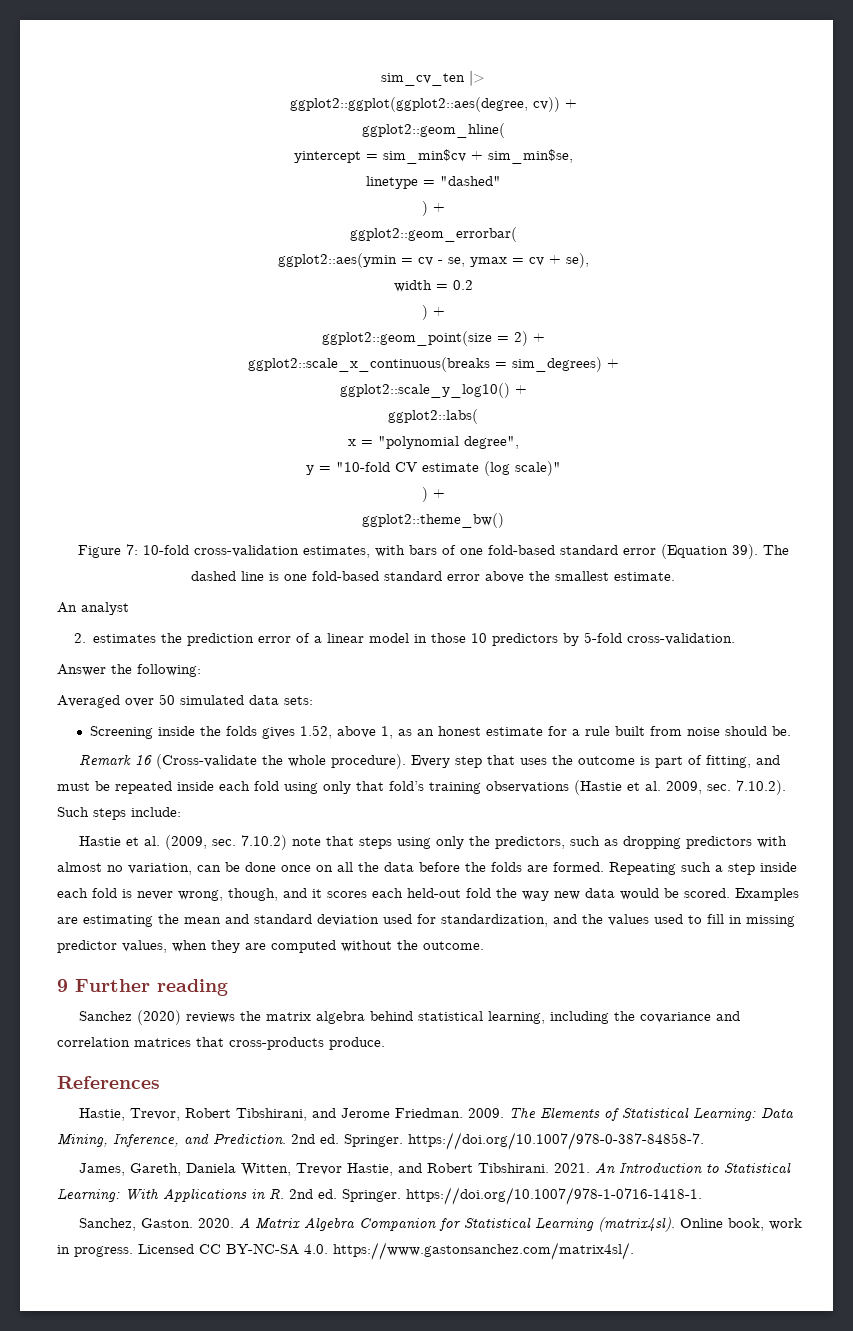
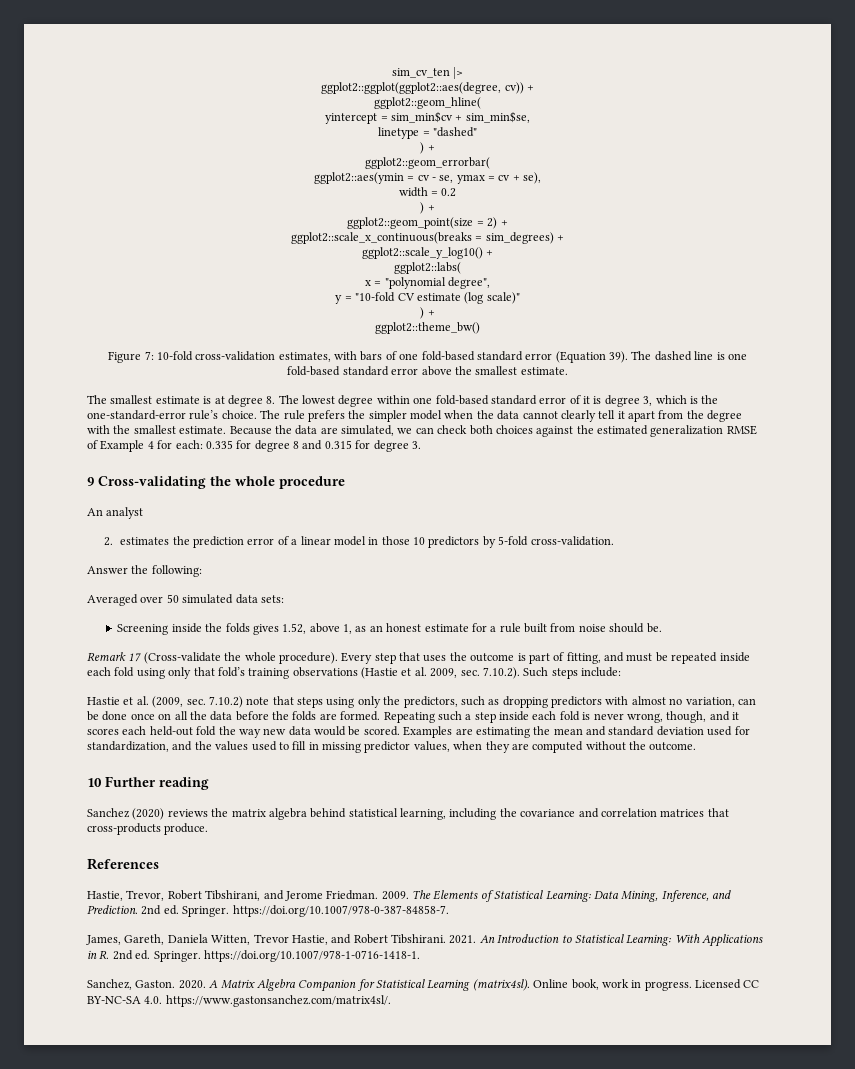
+ The smallest estimate is at degree 8. The lowest degree within one fold-based standard error of it is degree 3, which is the one-standard-error rule’s choice. The rule prefers the simpler model when the data cannot clearly tell it apart from the degree with the smallest estimate. Because the data are simulated, we can check both choices against the estimated generalization RMSE of Example 4 for each: 0.335 for degree 8 and 0.315 for degree 3.
+ 9 Cross-validating the whole procedure
- Remark 16 (Cross-validate the whole procedure).
+ Remark 17 (Cross-validate the whole procedure).
- 9 Further reading
+ 10 Further reading

